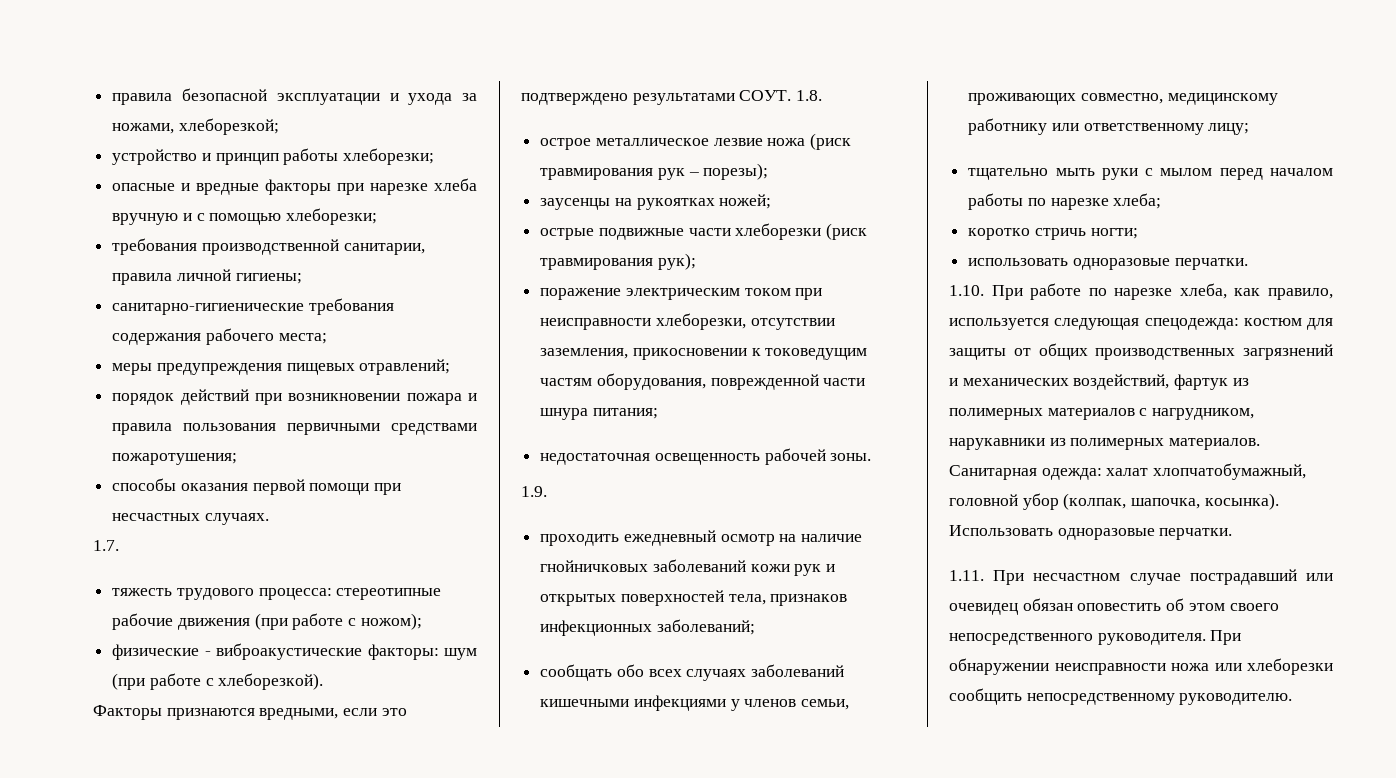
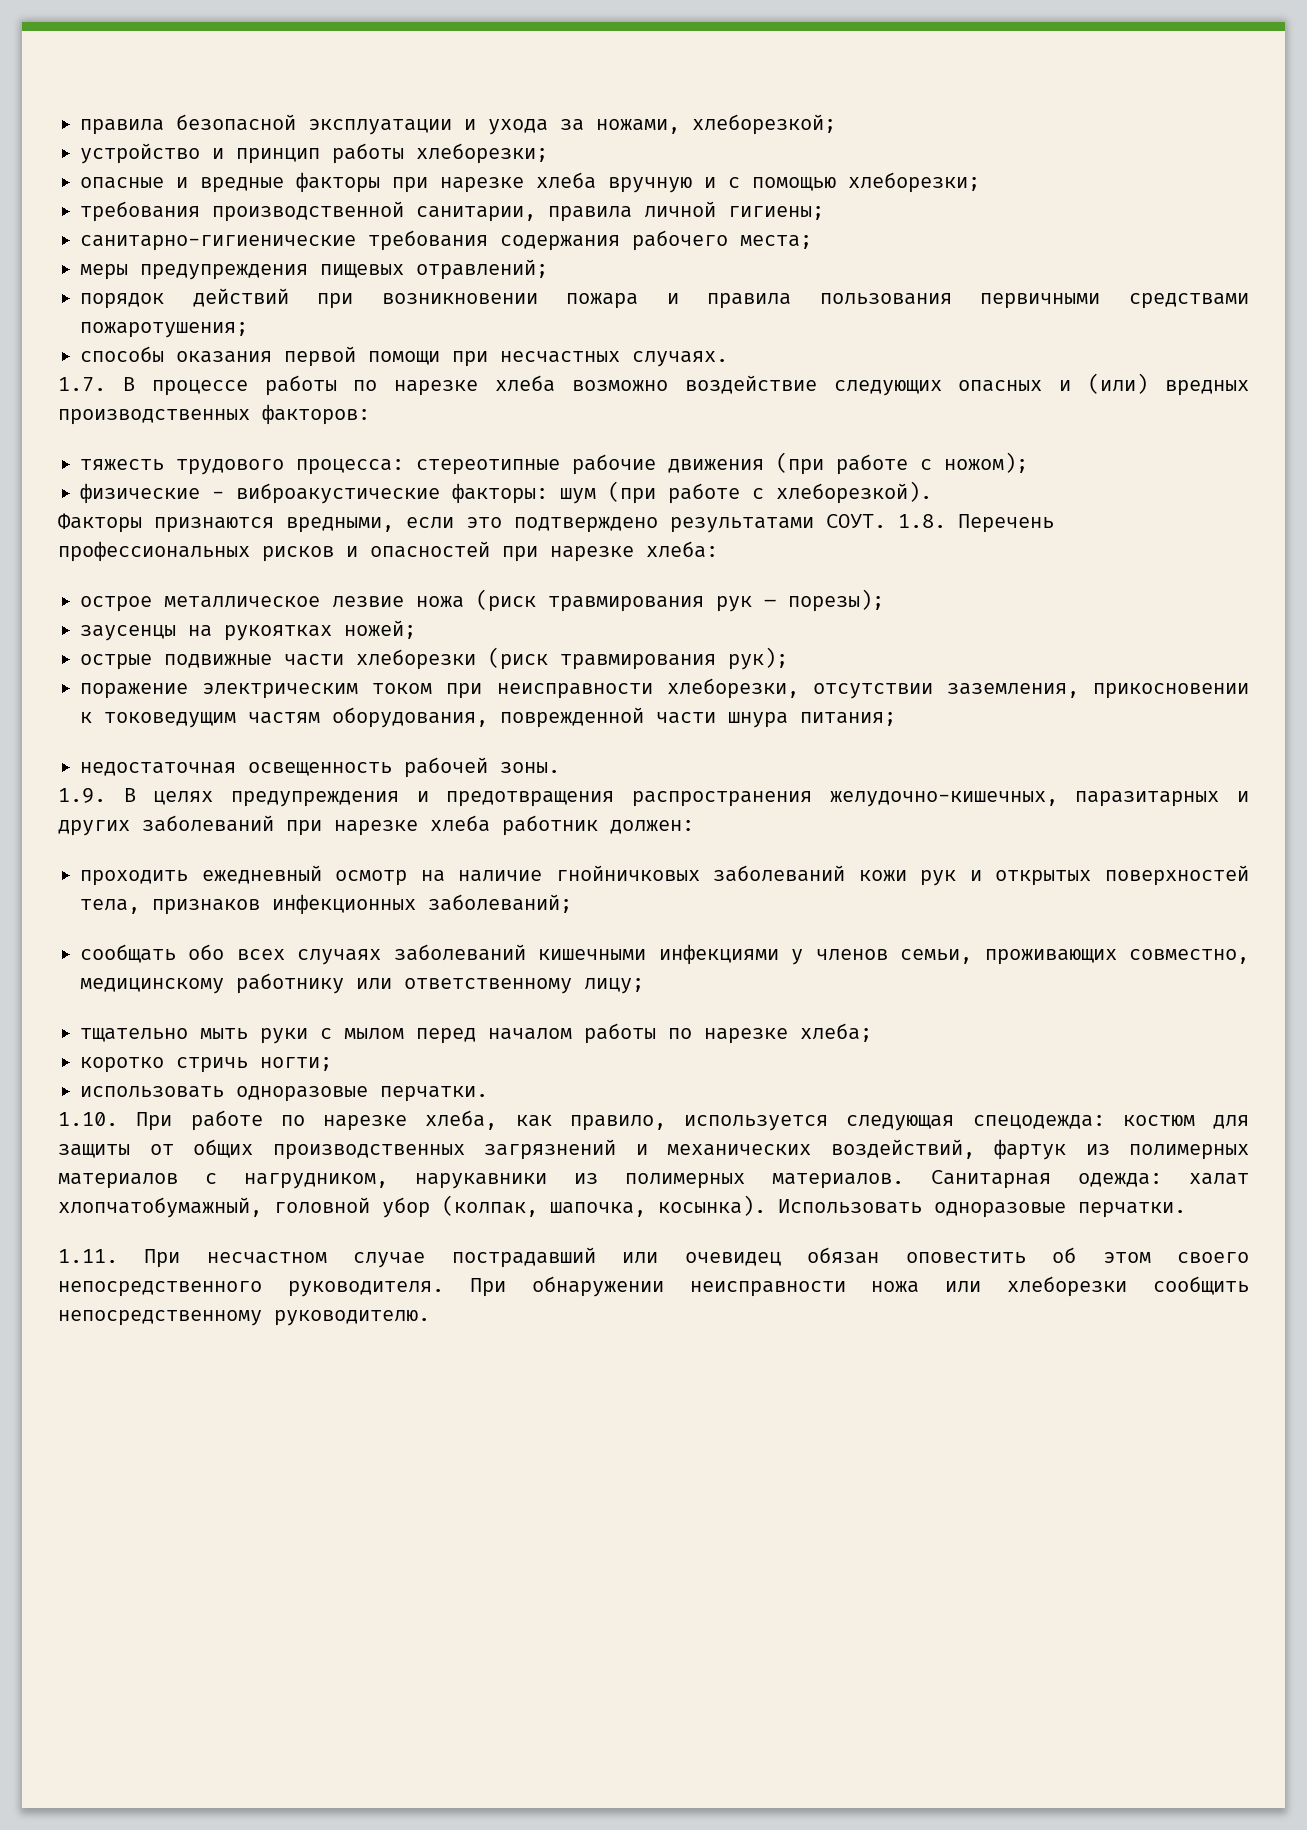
- 1.7.
+ 1.7. В процессе работы по нарезке хлеба возможно воздействие следующих опасных и (или) вредных производственных факторов:
- 1.8.
+ 1.8. Перечень профессиональных рисков и опасностей при нарезке хлеба:
- 1.9.
+ 1.9. В целях предупреждения и предотвращения распространения желудочно-кишечных, паразитарных и других заболеваний при нарезке хлеба работник должен:

